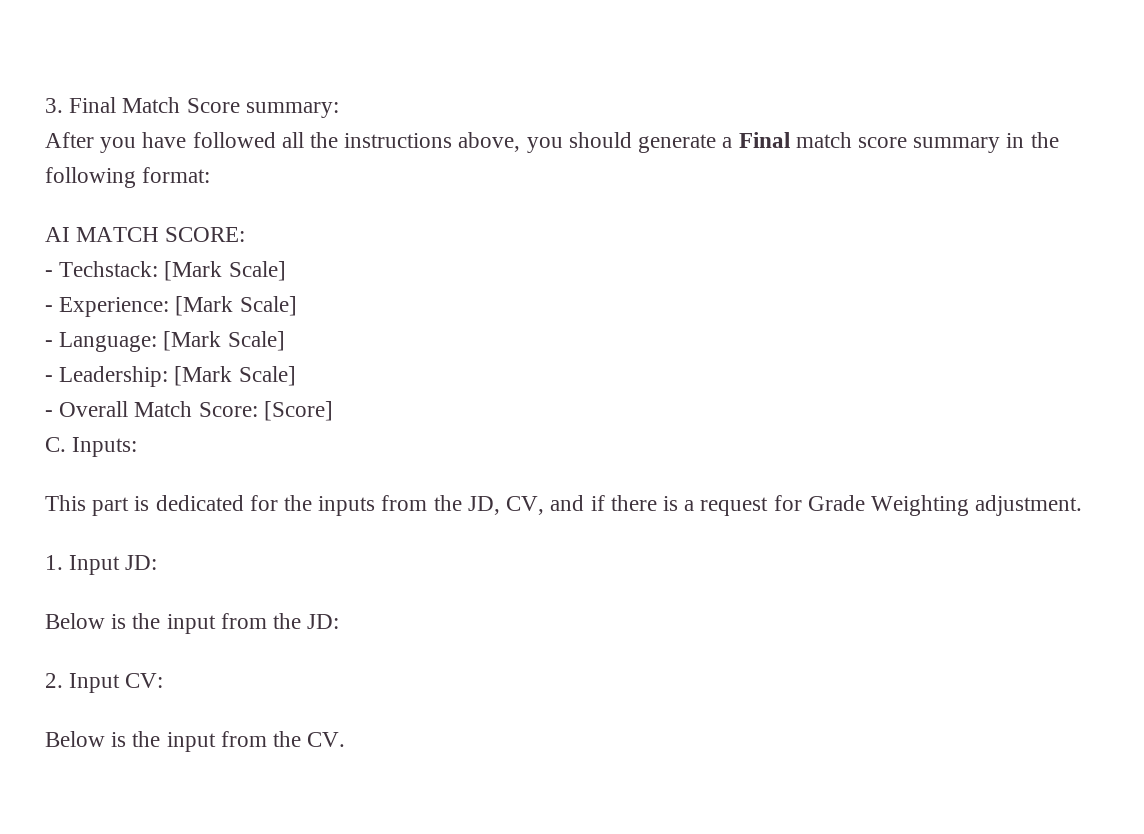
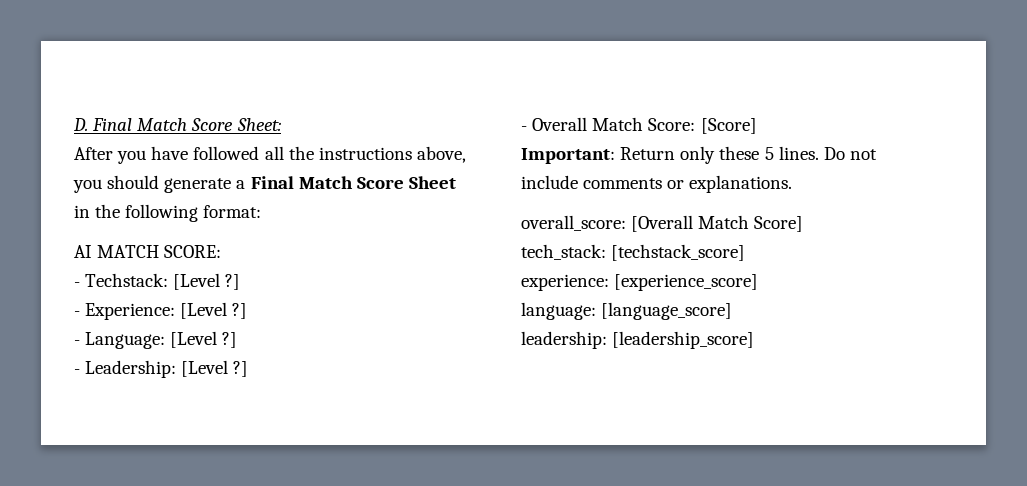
- 3. Final Match Score summary:
+ D. Final Match Score Sheet:
- After you have followed all the instructions above, you should generate a Final match score summary in the following format:
+ After you have followed all the instructions above, you should generate a Final Match Score Sheet in the following format:
- - Techstack: [Mark Scale]
+ - Techstack: [Level ?]
- - Experience: [Mark Scale]
+ - Experience: [Level ?]
- - Language: [Mark Scale]
+ - Language: [Level ?]
- - Leadership: [Mark Scale]
+ - Leadership: [Level ?]
- C. Inputs:
- This part is dedicated for the inputs from the JD, CV, and if there is a request for Grade Weighting adjustment.
- 1. Input JD:
- Below is the input from the JD:
- 2. Input CV:
- Below is the input from the CV.
+ Important: Return only these 5 lines. Do not include comments or explanations.
+ overall_score: [Overall Match Score]
+ tech_stack: [techstack_score]
+ experience: [experience_score]
+ language: [language_score]
+ leadership: [leadership_score]

